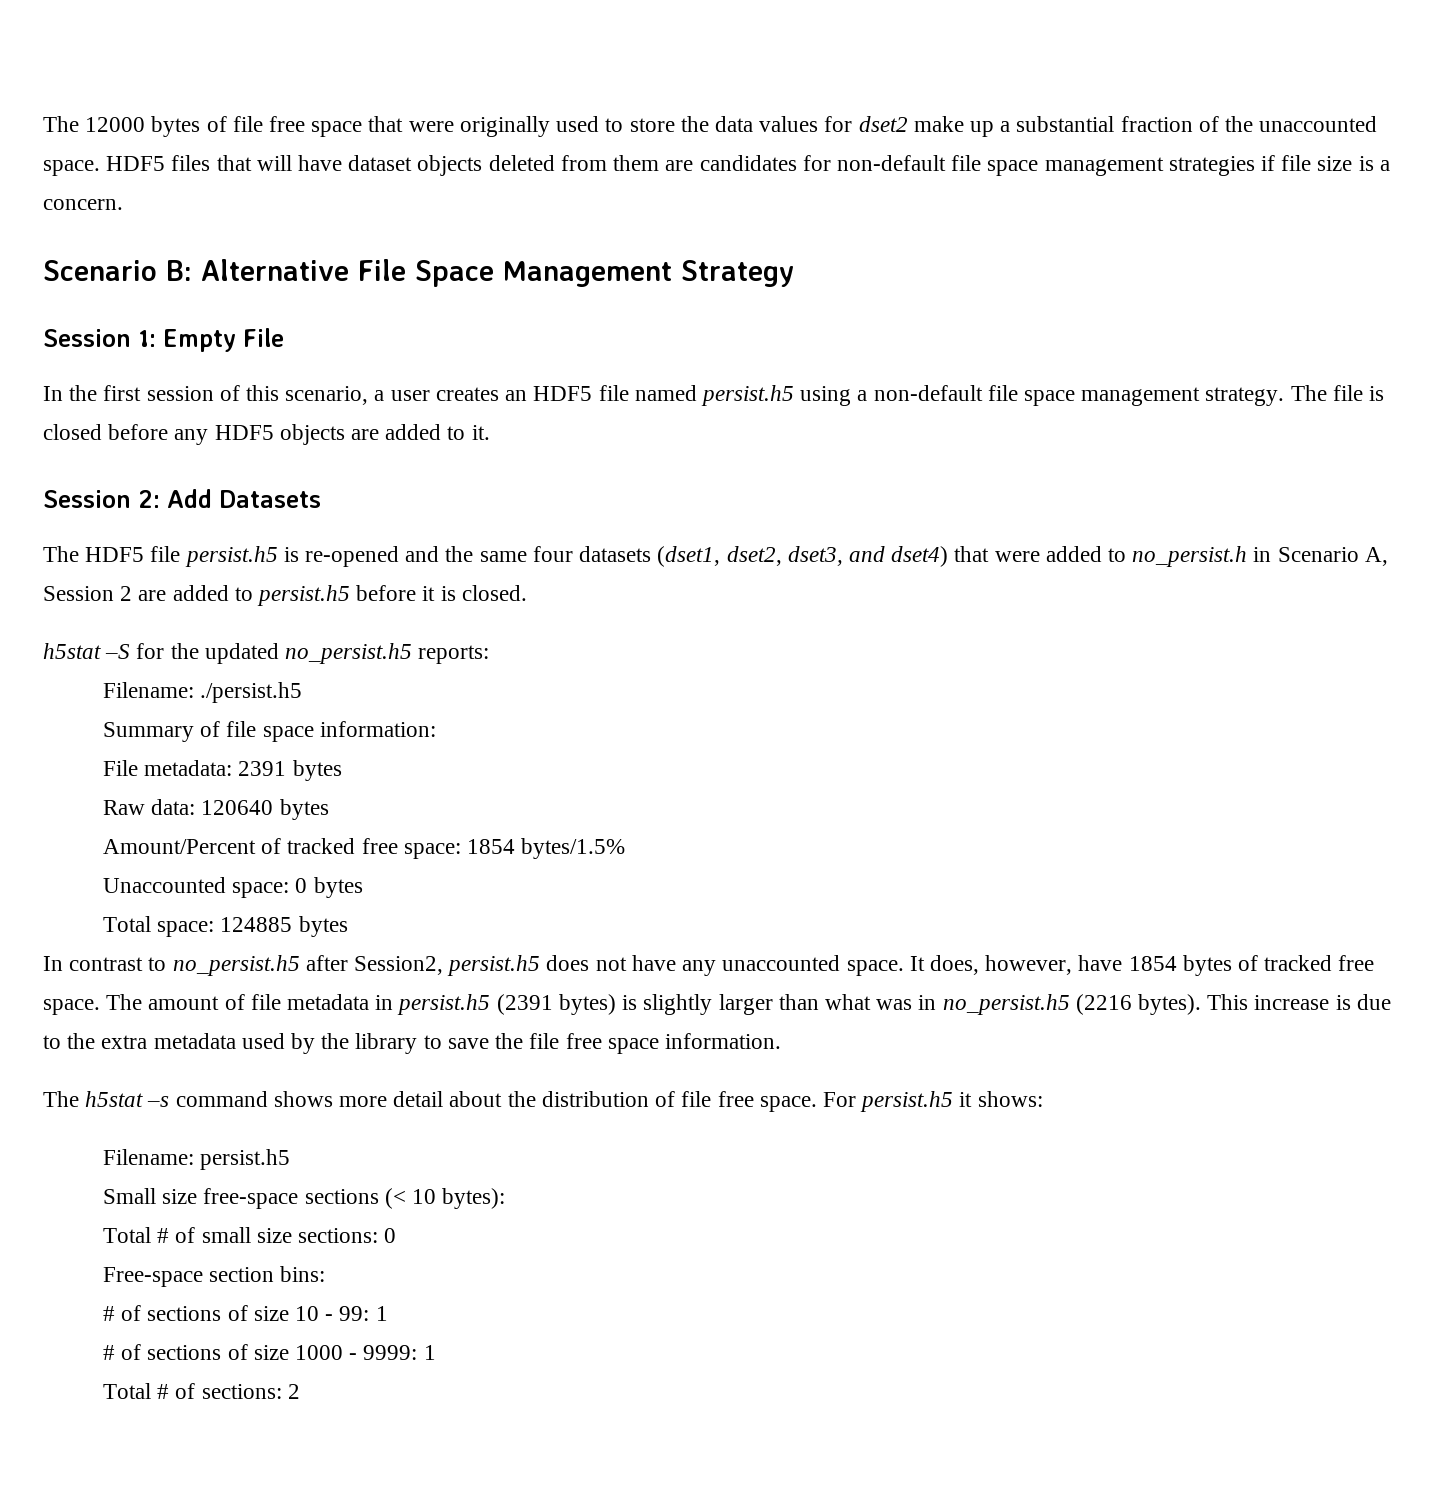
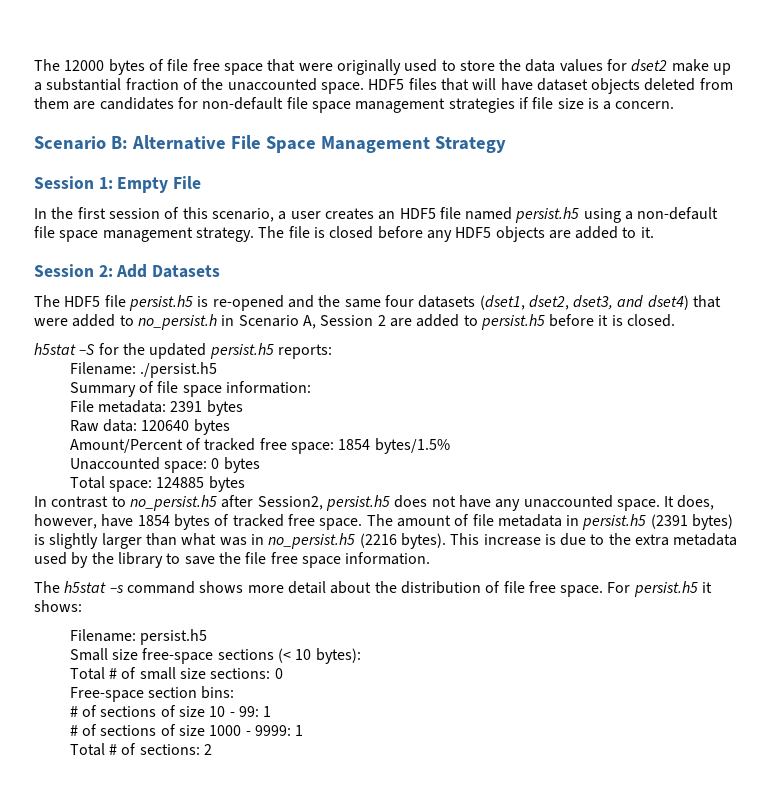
- h5stat –S for the updated no_persist.h5 reports:
+ h5stat –S for the updated persist.h5 reports:

